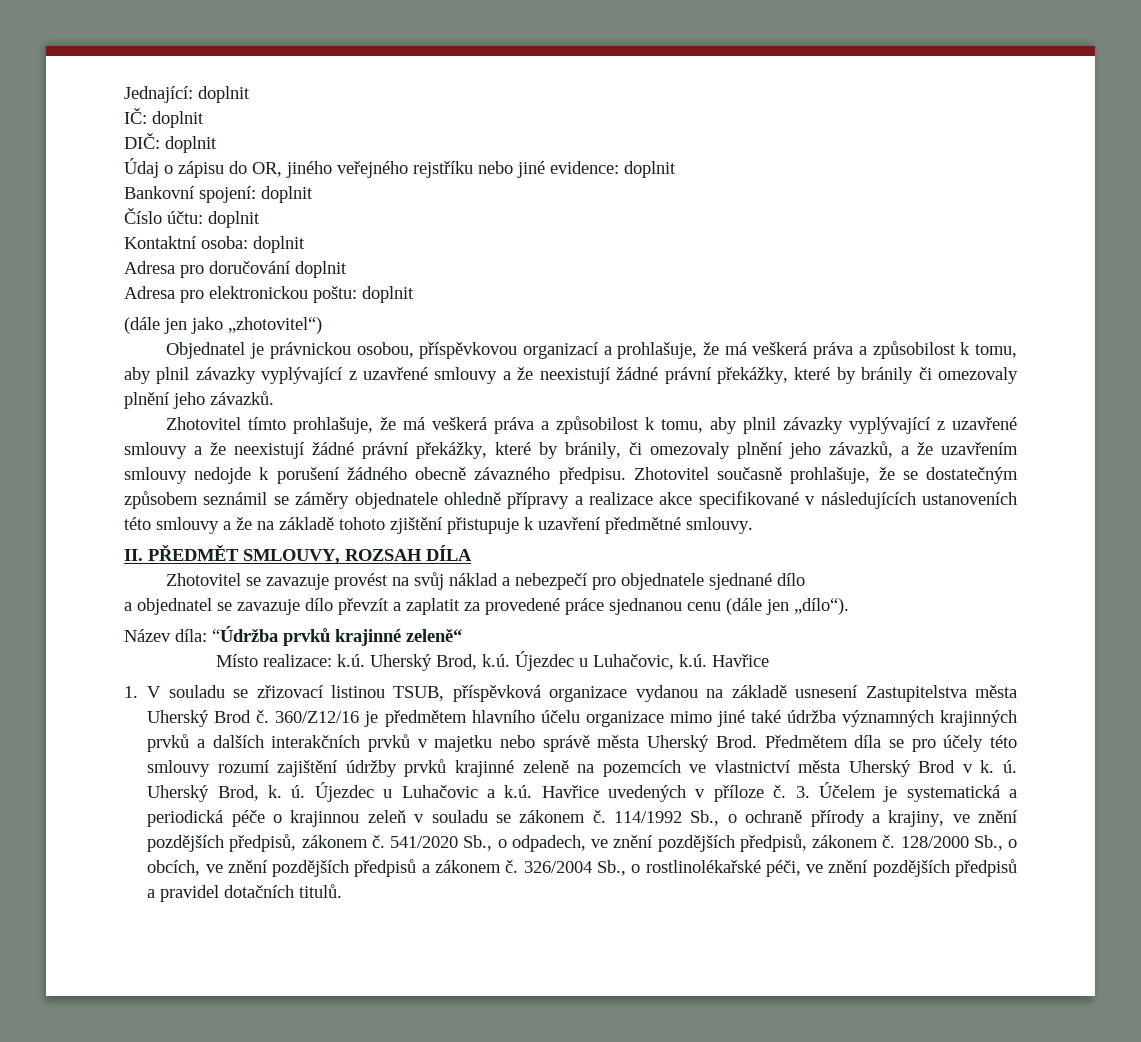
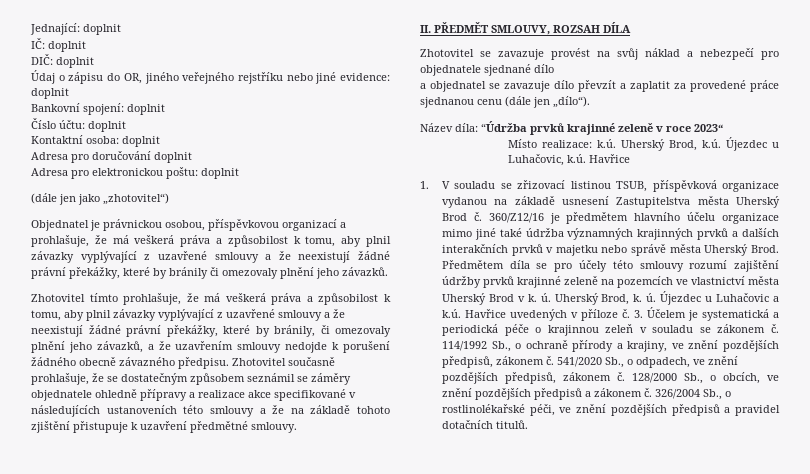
- Název díla: “Údržba prvků krajinné zeleně“
+ Název díla: “Údržba prvků krajinné zeleně v roce 2023“

